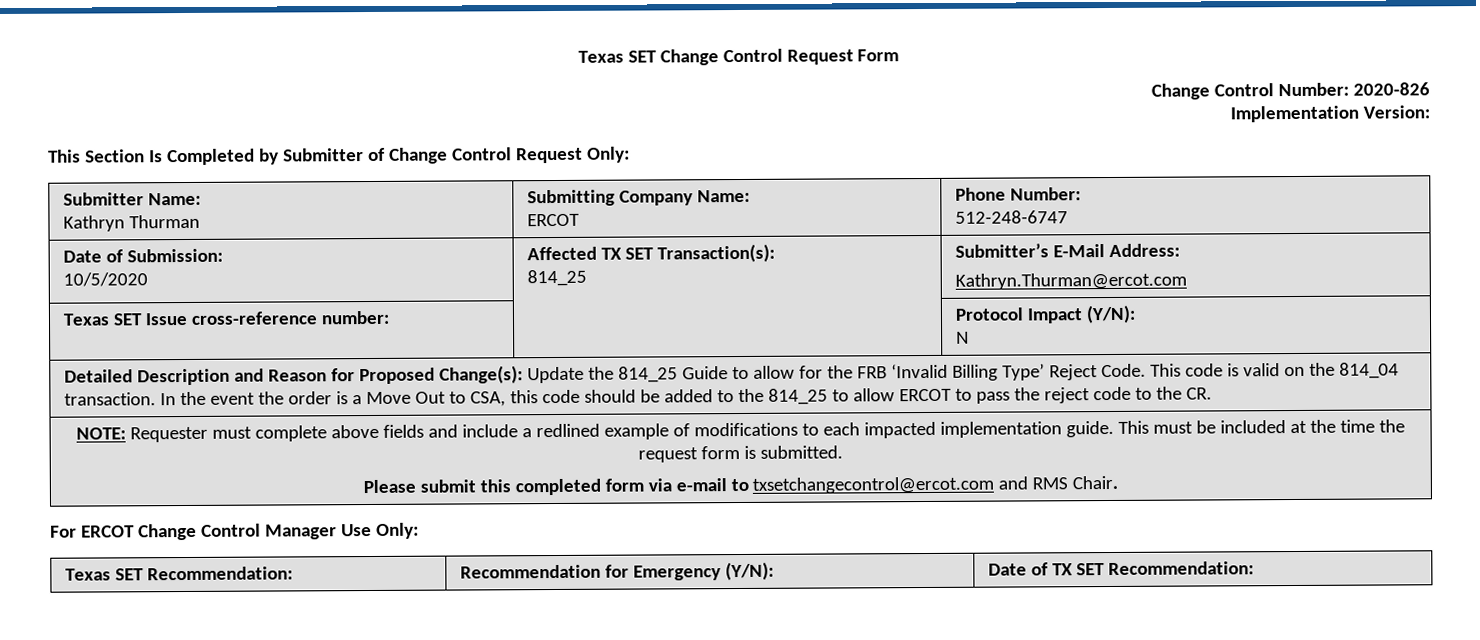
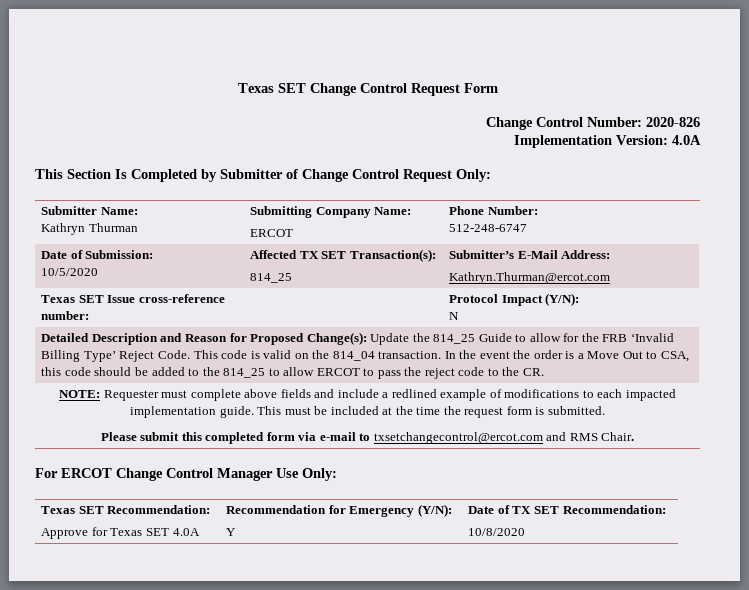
- Implementation Version:
+ Implementation Version: 4.0A
- Texas SET Recommendation: | Recommendation for Emergency (Y/N): | Date of TX SET Recommendation:
+ Texas SET Recommendation:
+ Approve for Texas SET 4.0A | Recommendation for Emergency (Y/N):
+ Y | Date of TX SET Recommendation:
+ 10/8/2020

